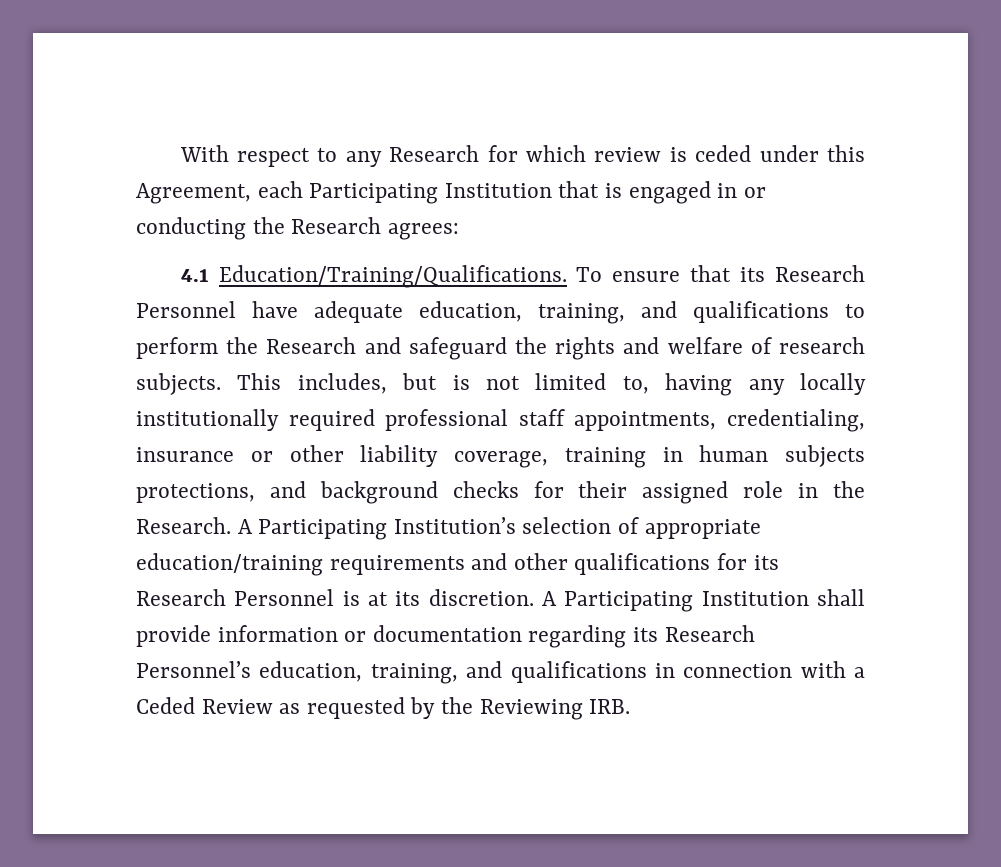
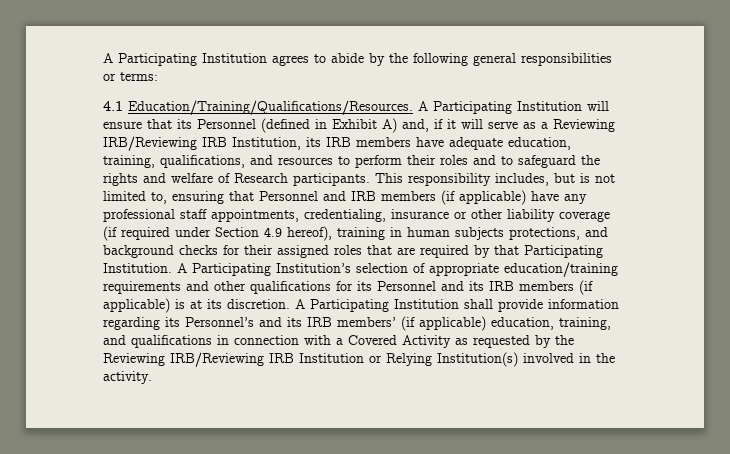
- With respect to any Research for which review is ceded under this Agreement, each Participating Institution that is engaged in or conducting the Research agrees:
- 4.1 Education/Training/Qualifications. To ensure that its Research Personnel have adequate education, training, and qualifications to perform the Research and safeguard the rights and welfare of research subjects. This includes, but is not limited to, having any locally institutionally required professional staff appointments, credentialing, insurance or other liability coverage, training in human subjects protections, and background checks for their assigned role in the Research.
+ A Participating Institution agrees to abide by the following general responsibilities or terms:
+ 4.1 Education/Training/Qualifications/Resources. A Participating Institution will ensure that its Personnel (defined in Exhibit A) and, if it will serve as a Reviewing IRB/Reviewing IRB Institution, its IRB members have adequate education, training, qualifications, and resources to perform their roles and to safeguard the rights and welfare of Research participants. This responsibility includes, but is not limited to, ensuring that Personnel and IRB members (if applicable) have any professional staff appointments, credentialing, insurance or other liability coverage (if required under Section 4.9 hereof), training in human subjects protections, and background checks for their assigned roles that are required by that Participating Institution.
- A Participating Institution’s selection of appropriate education/training requirements and other qualifications for its Research Personnel is at its discretion.
+ A Participating Institution’s selection of appropriate education/training requirements and other qualifications for its Personnel and its IRB members (if applicable) is at its discretion.
- A Participating Institution shall provide information or documentation regarding its Research Personnel’s education, training, and qualifications in connection with a Ceded Review as requested by the Reviewing IRB.
+ A Participating Institution shall provide information regarding its Personnel’s and its IRB members’ (if applicable) education, training, and qualifications in connection with a Covered Activity as requested by the Reviewing IRB/Reviewing IRB Institution or Relying Institution(s) involved in the activity.

